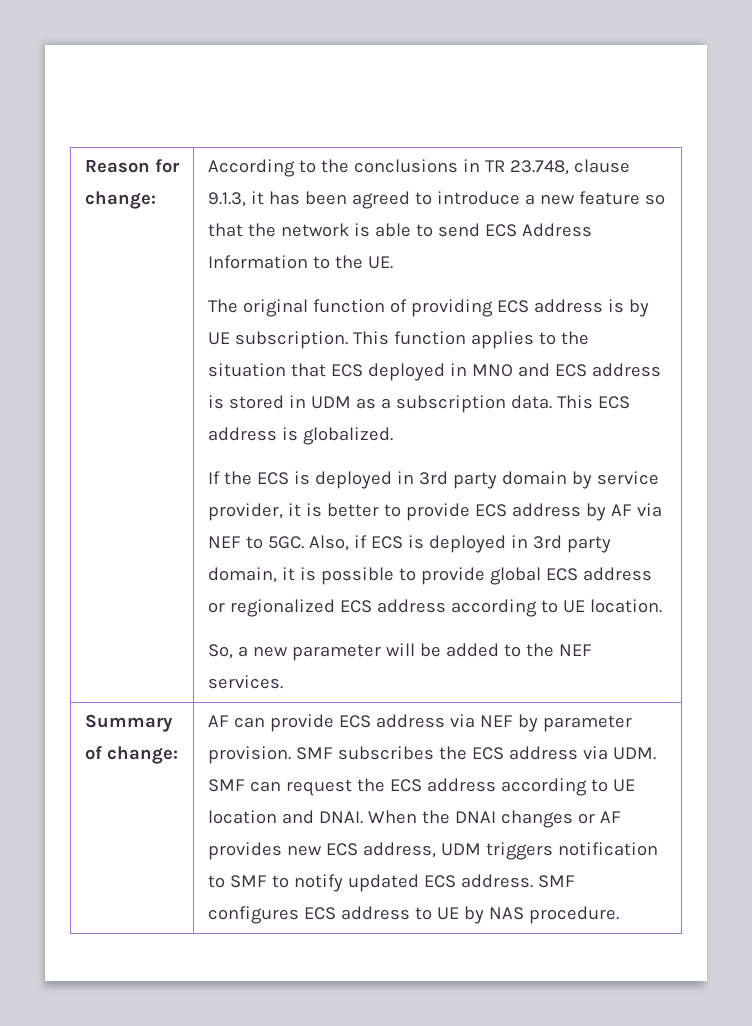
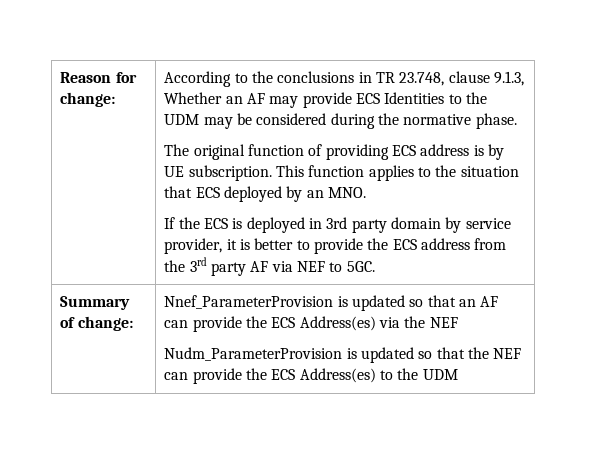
- According to the conclusions in TR 23.748, clause 9.1.3, it has been agreed to introduce a new feature so that the network is able to send ECS Address Information to the UE.
+ According to the conclusions in TR 23.748, clause 9.1.3, Whether an AF may provide ECS Identities to the UDM may be considered during the normative phase.
- This function applies to the situation that ECS deployed in MNO and ECS address is stored in UDM as a subscription data. This ECS address is globalized.
+ This function applies to the situation that ECS deployed by an MNO.
- If the ECS is deployed in 3rd party domain by service provider, it is better to provide ECS address by AF via NEF to 5GC. Also, if ECS is deployed in 3rd party domain, it is possible to provide global ECS address or regionalized ECS address according to UE location.
- So, a new parameter will be added to the NEF services.
- Summary of change: | AF can provide ECS address via NEF by parameter provision. SMF subscribes the ECS address via UDM. SMF can request the ECS address according to UE location and DNAI. When the DNAI changes or AF provides new ECS address, UDM triggers notification to SMF to notify updated ECS address. SMF configures ECS address to UE by NAS procedure.
+ If the ECS is deployed in 3rd party domain by service provider, it is better to provide the ECS address from the 3rd party AF via NEF to 5GC.
+ Summary of change: | Nnef_ParameterProvision is updated so that an AF can provide the ECS Address(es) via the NEF
+ Nudm_ParameterProvision is updated so that the NEF can provide the ECS Address(es) to the UDM

